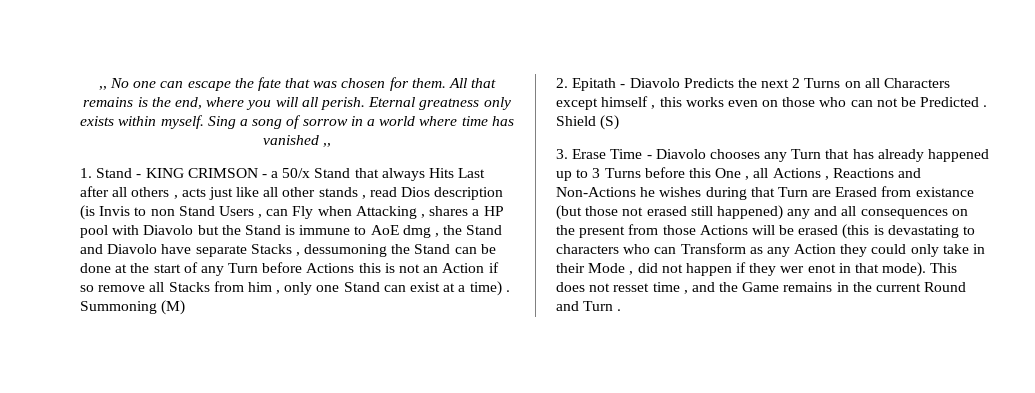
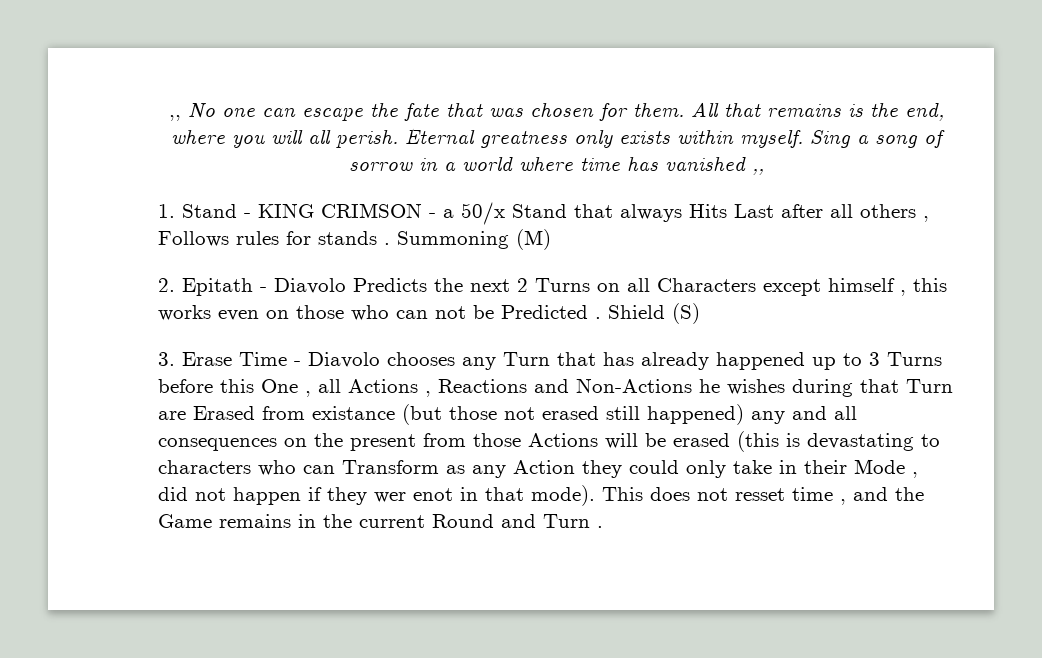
- 1. Stand - KING CRIMSON - a 50/x Stand that always Hits Last after all others , acts just like all other stands , read Dios description (is Invis to non Stand Users , can Fly when Attacking , shares a HP pool with Diavolo but the Stand is immune to AoE dmg , the Stand and Diavolo have separate Stacks , dessumoning the Stand can be done at the start of any Turn before Actions this is not an Action if so remove all Stacks from him , only one Stand can exist at a time) .
+ 1. Stand - KING CRIMSON - a 50/x Stand that always Hits Last after all others , Follows rules for stands .

